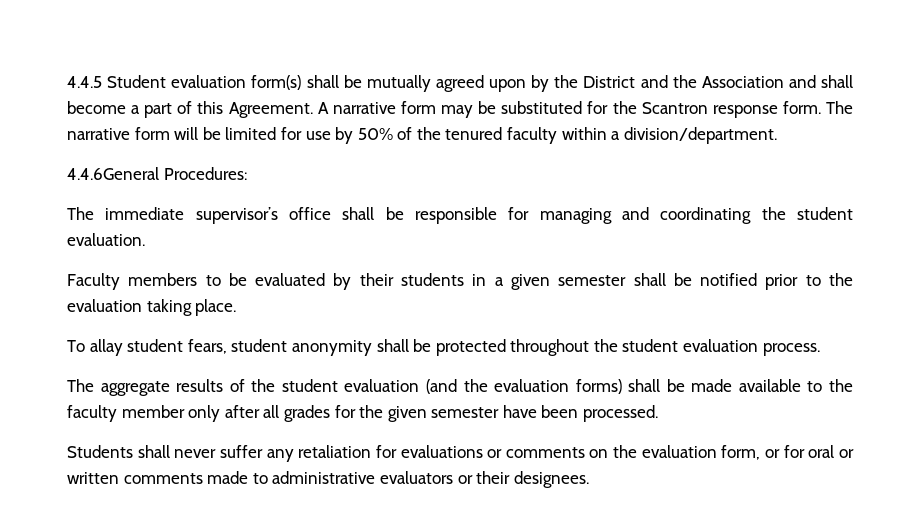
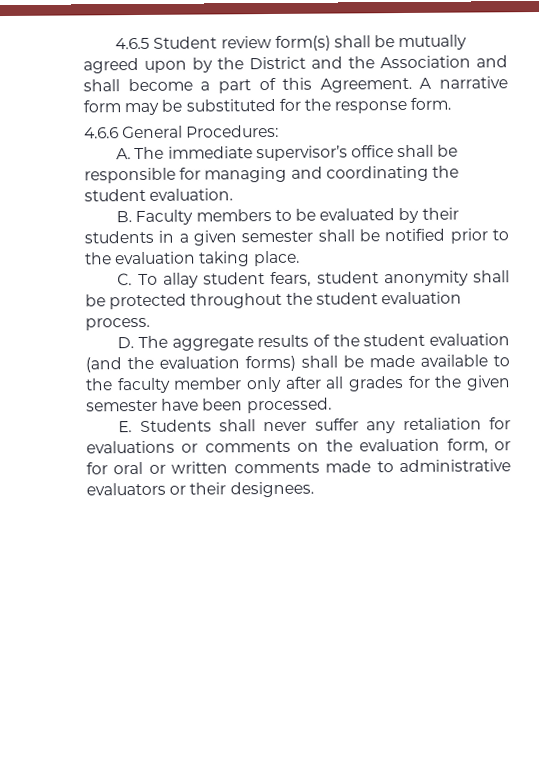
- 4.4.5 Student evaluation form(s) shall be mutually agreed upon by the District and the Association and shall become a part of this Agreement.
+ 4.6.5 Student review form(s) shall be mutually agreed upon by the District and the Association and shall become a part of this Agreement.
- A narrative form may be substituted for the Scantron response form. The narrative form will be limited for use by 50% of the tenured faculty within a division/department.
- 4.4.6General Procedures:
+ A narrative form may be substituted for the response form.
+ 4.6.6 General Procedures:
- The immediate supervisor’s office shall be responsible for managing and coordinating the student evaluation.
+ A. The immediate supervisor’s office shall be responsible for managing and coordinating the student evaluation.
- Faculty members to be evaluated by their students in a given semester shall be notified prior to the evaluation taking place.
+ B. Faculty members to be evaluated by their students in a given semester shall be notified prior to the evaluation taking place.
- To allay student fears, student anonymity shall be protected throughout the student evaluation process.
+ C. To allay student fears, student anonymity shall be protected throughout the student evaluation process.
- The aggregate results of the student evaluation (and the evaluation forms) shall be made available to the faculty member only after all grades for the given semester have been processed.
+ D. The aggregate results of the student evaluation (and the evaluation forms) shall be made available to the faculty member only after all grades for the given semester have been processed.
- Students shall never suffer any retaliation for evaluations or comments on the evaluation form, or for oral or written comments made to administrative evaluators or their designees.
+ E. Students shall never suffer any retaliation for evaluations or comments on the evaluation form, or for oral or written comments made to administrative evaluators or their designees.

